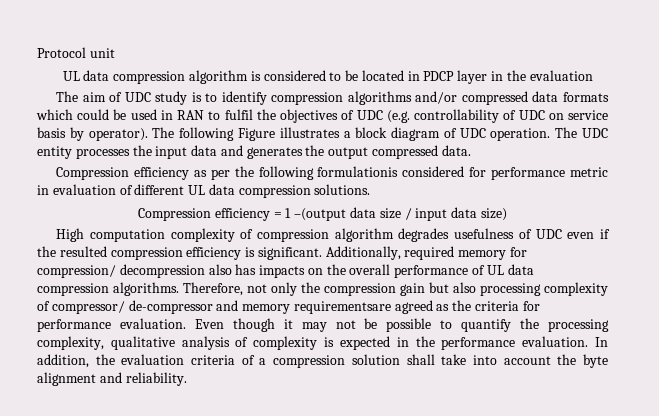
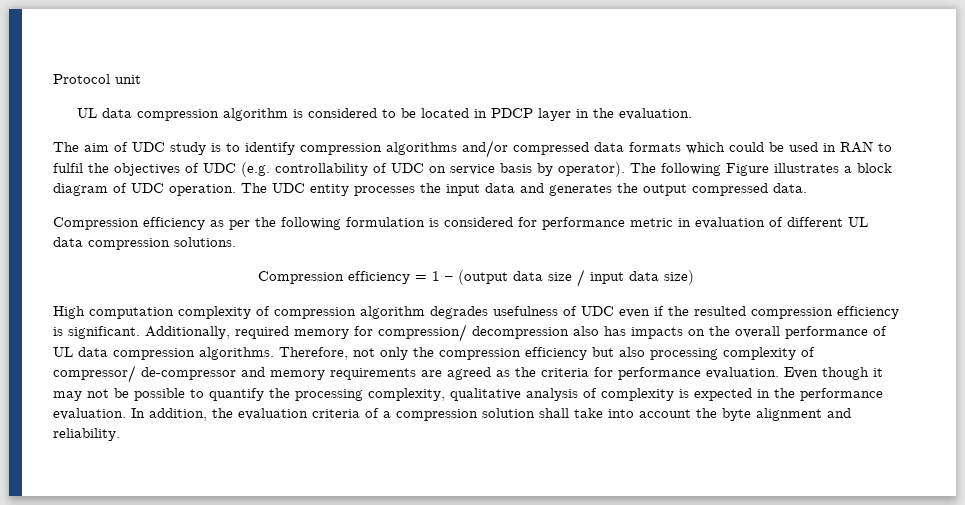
- UL data compression algorithm is considered to be located in PDCP layer in the evaluation
+ UL data compression algorithm is considered to be located in PDCP layer in the evaluation.
- Compression efficiency as per the following formulationis considered for performance metric in evaluation of different UL data compression solutions.
+ Compression efficiency as per the following formulation is considered for performance metric in evaluation of different UL data compression solutions.
- Compression efficiency = 1 –(output data size / input data size)
+ Compression efficiency = 1 – (output data size / input data size)
- Therefore, not only the compression gain but also processing complexity of compressor/ de-compressor and memory requirementsare agreed as the criteria for performance evaluation.
+ Therefore, not only the compression efficiency but also processing complexity of compressor/ de-compressor and memory requirements are agreed as the criteria for performance evaluation.

